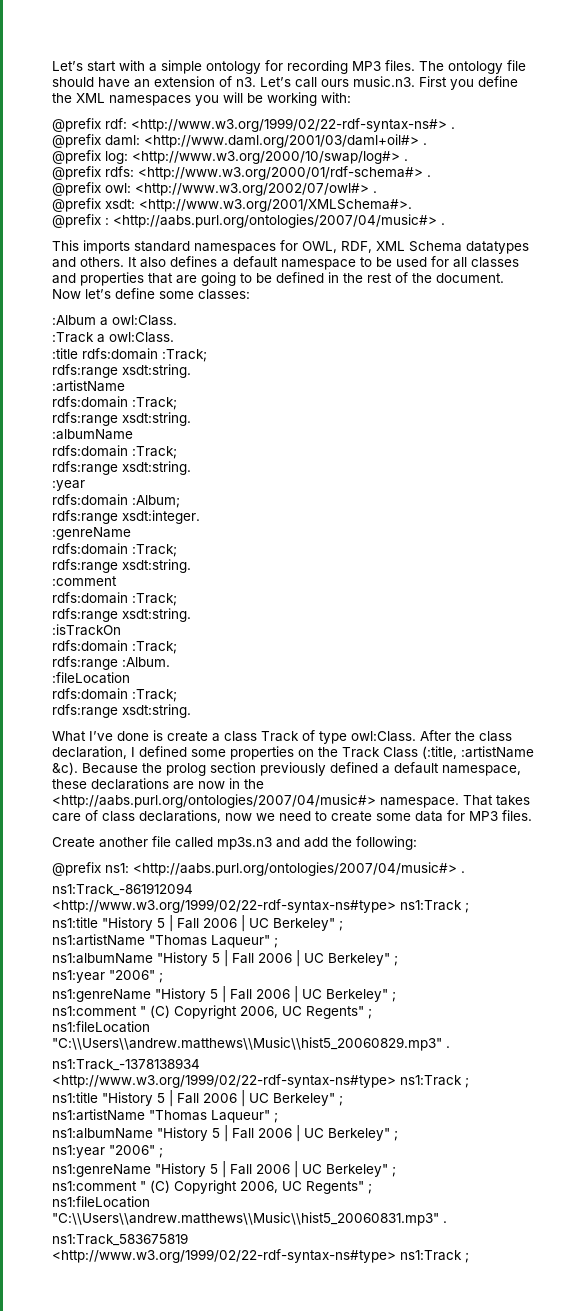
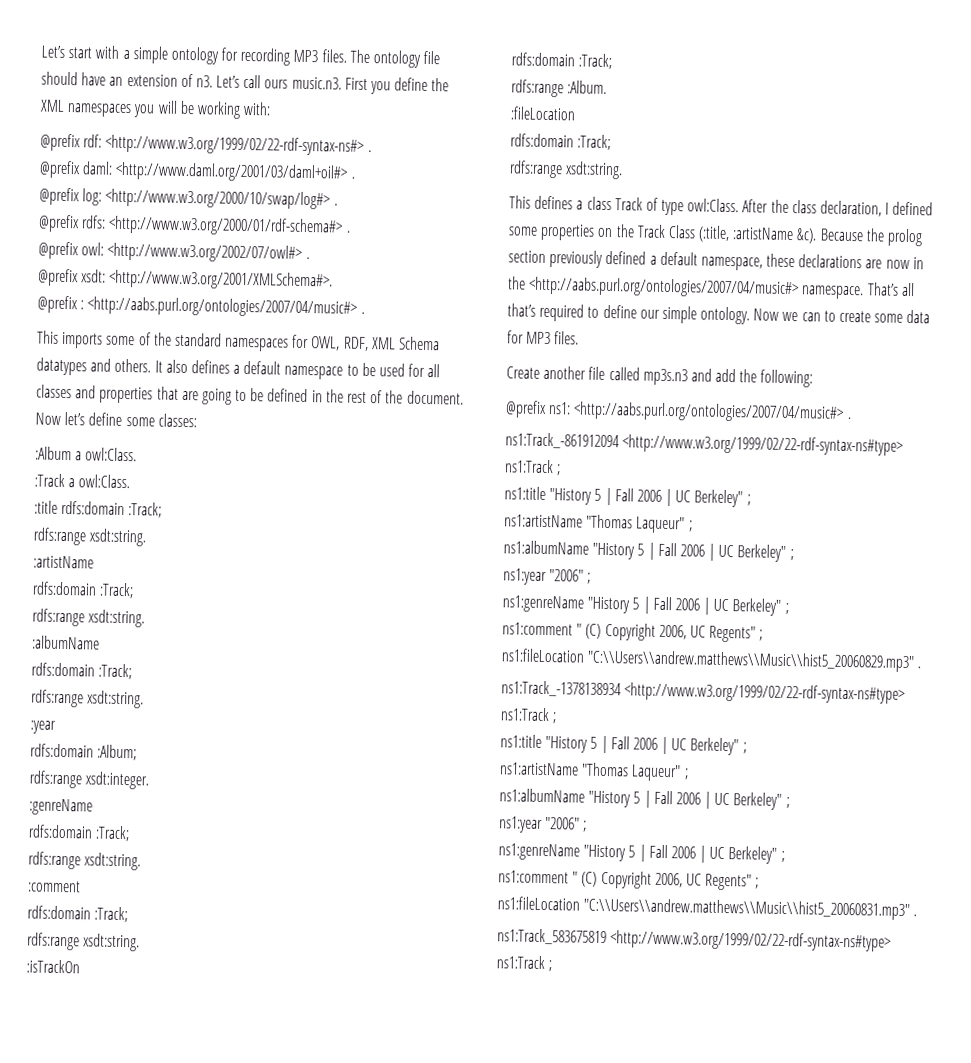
- This imports standard namespaces for OWL, RDF, XML Schema datatypes and others.
+ This imports some of the standard namespaces for OWL, RDF, XML Schema datatypes and others.
- What I’ve done is create a class Track of type owl:Class.
+ This defines a class Track of type owl:Class.
- That takes care of class declarations, now we need to create some data for MP3 files.
+ That’s all that’s required to define our simple ontology. Now we can to create some data for MP3 files.

